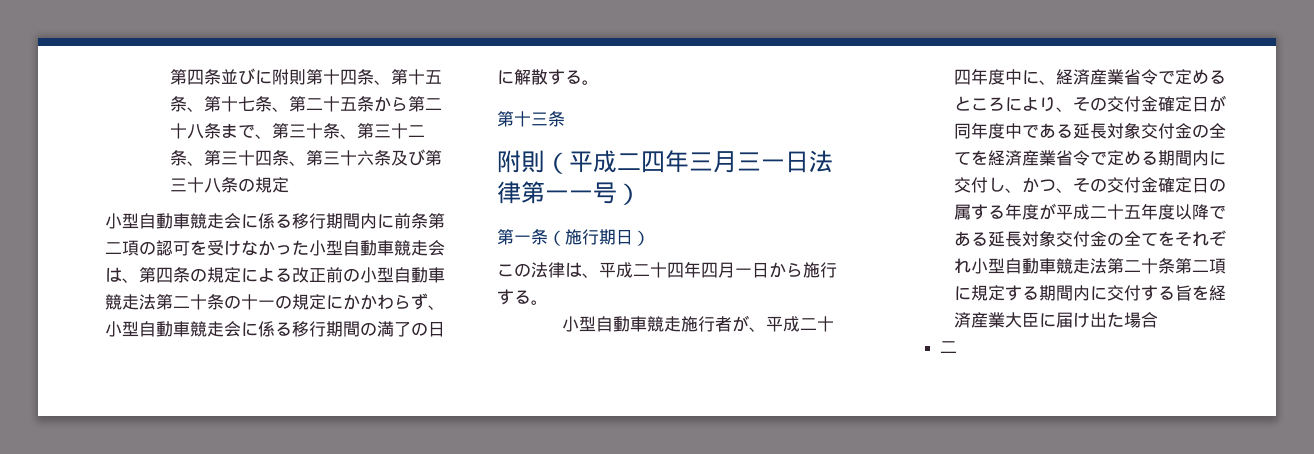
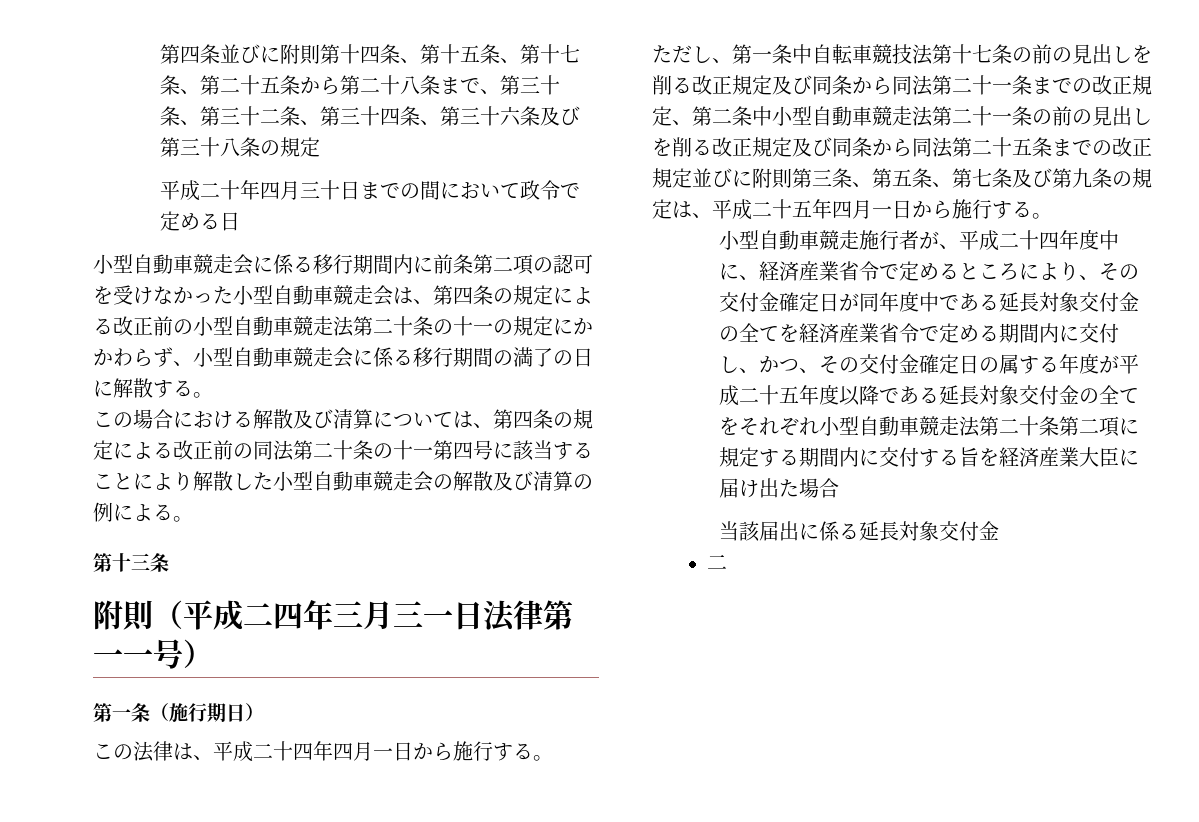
+ 平成二十年四月三十日までの間において政令で定める日
+ この場合における解散及び清算については、第四条の規定による改正前の同法第二十条の十一第四号に該当することにより解散した小型自動車競走会の解散及び清算の例による。
+ ただし、第一条中自転車競技法第十七条の前の見出しを削る改正規定及び同条から同法第二十一条までの改正規定、第二条中小型自動車競走法第二十一条の前の見出しを削る改正規定及び同条から同法第二十五条までの改正規定並びに附則第三条、第五条、第七条及び第九条の規定は、平成二十五年四月一日から施行する。
+ 当該届出に係る延長対象交付金

